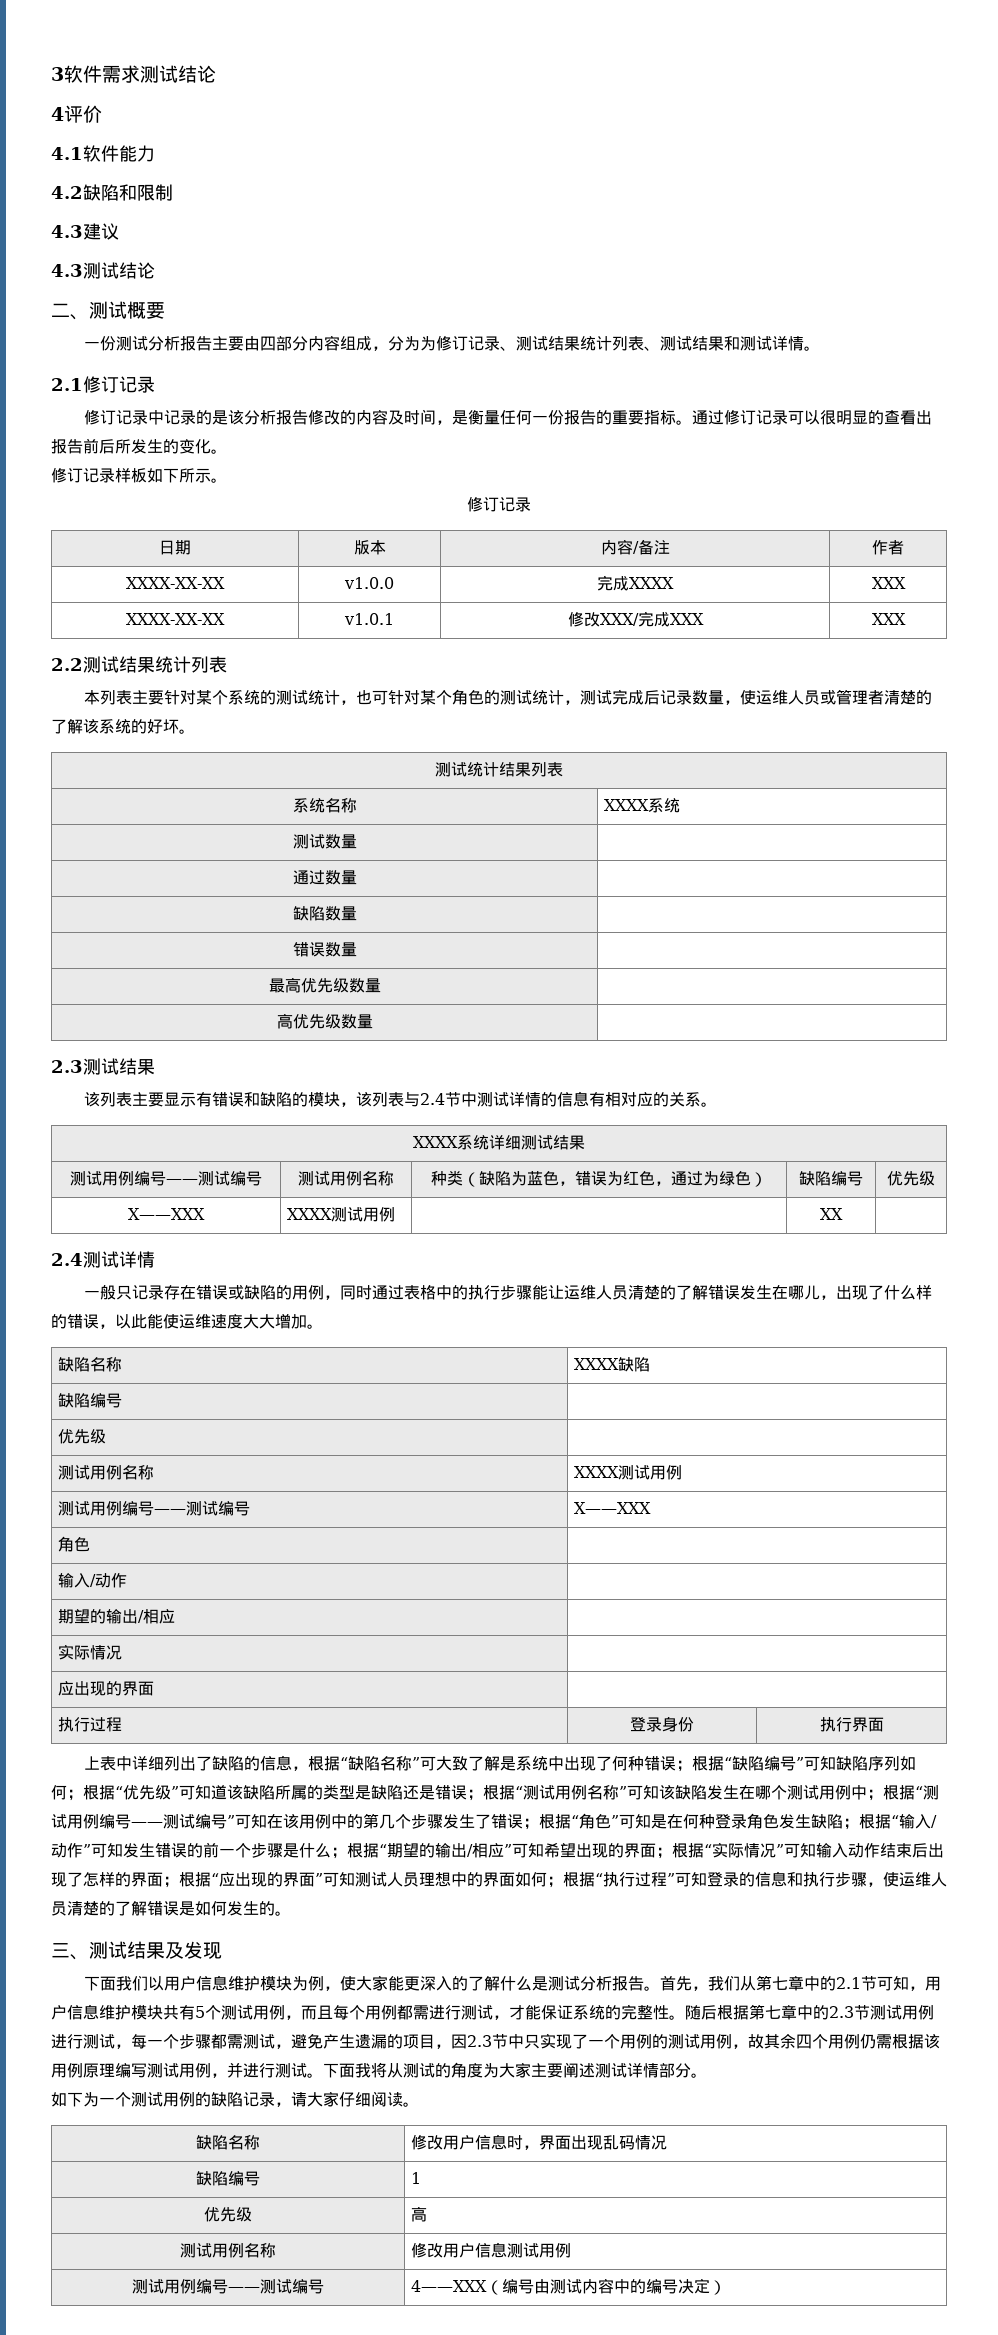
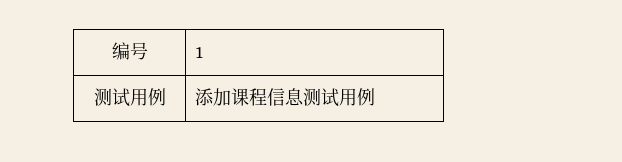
- 3软件需求测试结论
- 4评价
- 4.1软件能力
- 4.2缺陷和限制
- 4.3建议
- 4.3测试结论
- 二、测试概要
- 一份测试分析报告主要由四部分内容组成，分为为修订记录、测试结果统计列表、测试结果和测试详情。
- 2.1修订记录
- 修订记录中记录的是该分析报告修改的内容及时间，是衡量任何一份报告的重要指标。通过修订记录可以很明显的查看出报告前后所发生的变化。
- 修订记录样板如下所示。
- 修订记录
- 日期 | 版本 | 内容/备注 | 作者
- XXXX-XX-XX | v1.0.0 | 完成XXXX | XXX
- XXXX-XX-XX | v1.0.1 | 修改XXX/完成XXX | XXX
- 2.2测试结果统计列表
- 本列表主要针对某个系统的测试统计，也可针对某个角色的测试统计，测试完成后记录数量，使运维人员或管理者清楚的了解该系统的好坏。
- 测试统计结果列表
- 系统名称 | XXXX系统
- 测试数量 |
- 通过数量 |
- 缺陷数量 |
- 错误数量 |
- 最高优先级数量 |
- 高优先级数量 |
- 2.3测试结果
- 该列表主要显示有错误和缺陷的模块，该列表与2.4节中测试详情的信息有相对应的关系。
- XXXX系统详细测试结果
- 测试用例编号——测试编号 | 测试用例名称 | 种类（缺陷为蓝色，错误为红色，通过为绿色） | 缺陷编号 | 优先级
- X——XXX | XXXX测试用例 | | XX |
- 2.4测试详情
- 一般只记录存在错误或缺陷的用例，同时通过表格中的执行步骤能让运维人员清楚的了解错误发生在哪儿，出现了什么样的错误，以此能使运维速度大大增加。
- 缺陷名称 | XXXX缺陷
- 缺陷编号 |
- 优先级 |
- 测试用例名称 | XXXX测试用例
- 测试用例编号——测试编号 | X——XXX
- 角色 |
- 输入/动作 |
- 期望的输出/相应 |
- 实际情况 |
- 应出现的界面 |
- 执行过程 | 登录身份 | 执行界面
- 上表中详细列出了缺陷的信息，根据“缺陷名称”可大致了解是系统中出现了何种错误；根据“缺陷编号”可知缺陷序列如何；根据“优先级”可知道该缺陷所属的类型是缺陷还是错误；根据“测试用例名称”可知该缺陷发生在哪个测试用例中；根据“测试用例编号——测试编号”可知在该用例中的第几个步骤发生了错误；根据“角色”可知是在何种登录角色发生缺陷；根据“输入/动作”可知发生错误的前一个步骤是什么；根据“期望的输出/相应”可知希望出现的界面；根据“实际情况”可知输入动作结束后出现了怎样的界面；根据“应出现的界面”可知测试人员理想中的界面如何；根据“执行过程”可知登录的信息和执行步骤，使运维人员清楚的了解错误是如何发生的。
- 三、测试结果及发现
- 下面我们以用户信息维护模块为例，使大家能更深入的了解什么是测试分析报告。首先，我们从第七章中的2.1节可知，用户信息维护模块共有5个测试用例，而且每个用例都需进行测试，才能保证系统的完整性。随后根据第七章中的2.3节测试用例进行测试，每一个步骤都需测试，避免产生遗漏的项目，因2.3节中只实现了一个用例的测试用例，故其余四个用例仍需根据该用例原理编写测试用例，并进行测试。下面我将从测试的角度为大家主要阐述测试详情部分。
- 如下为一个测试用例的缺陷记录，请大家仔细阅读。
- 缺陷名称 | 修改用户信息时，界面出现乱码情况
- 缺陷编号 | 1
- 优先级 | 高
- 测试用例名称 | 修改用户信息测试用例
- 测试用例编号——测试编号 | 4——XXX（编号由测试内容中的编号决定）
+ 编号 | 1
+ 测试用例 | 添加课程信息测试用例

